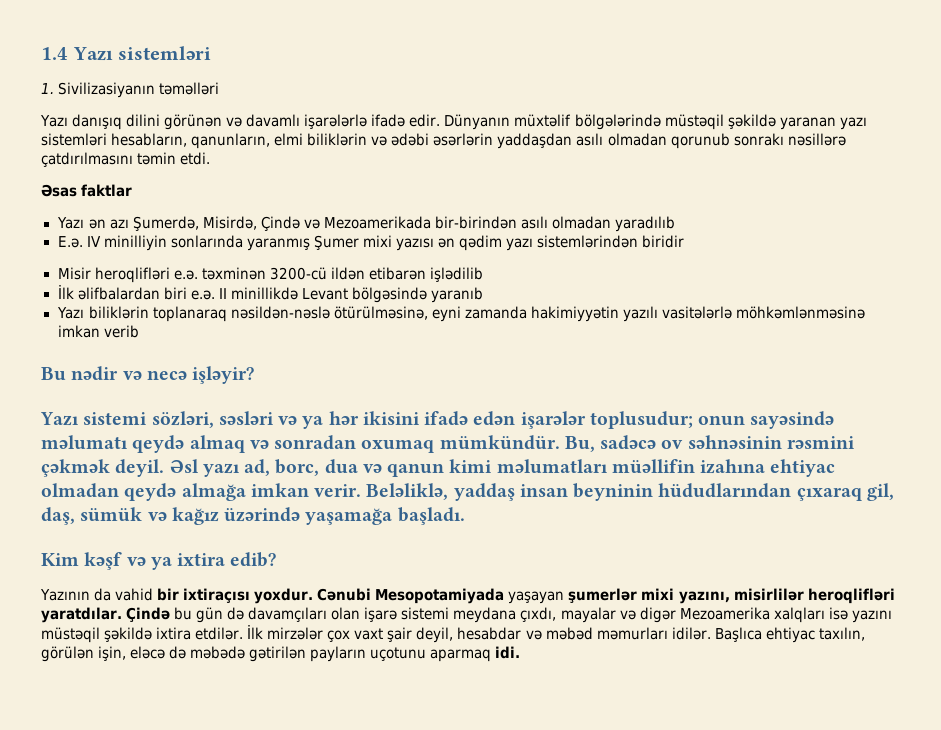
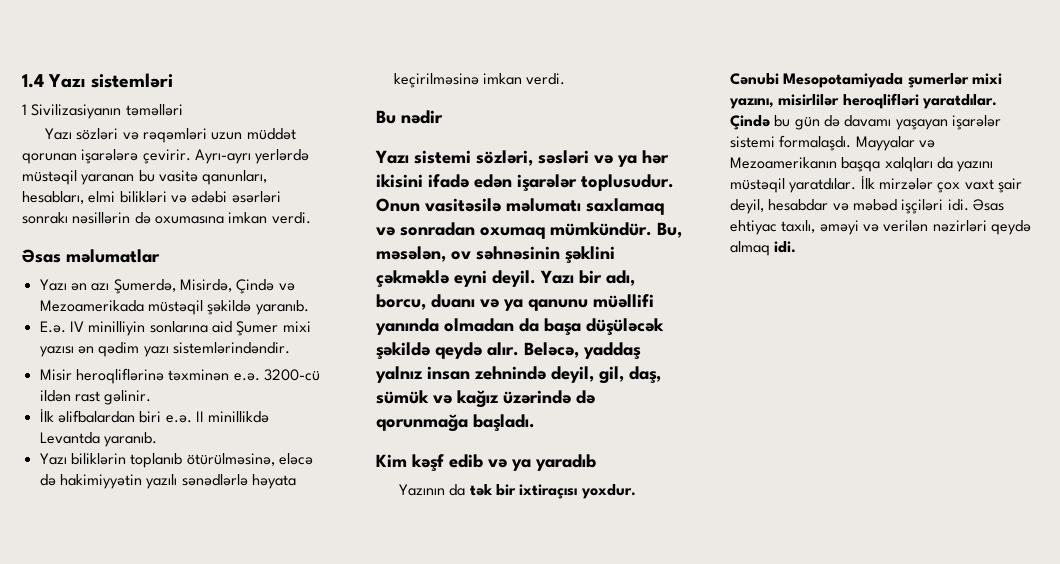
- 1. Sivilizasiyanın təməlləri
+ 1 Sivilizasiyanın təməlləri
- Yazı danışıq dilini görünən və davamlı işarələrlə ifadə edir. Dünyanın müxtəlif bölgələrində müstəqil şəkildə yaranan yazı sistemləri hesabların, qanunların, elmi biliklərin və ədəbi əsərlərin yaddaşdan asılı olmadan qorunub sonrakı nəsillərə çatdırılmasını təmin etdi.
- Əsas faktlar
+ Yazı sözləri və rəqəmləri uzun müddət qorunan işarələrə çevirir. Ayrı-ayrı yerlərdə müstəqil yaranan bu vasitə qanunları, hesabları, elmi bilikləri və ədəbi əsərləri sonrakı nəsillərin də oxumasına imkan verdi.
+ Əsas məlumatlar
- Yazı ən azı Şumerdə, Misirdə, Çində və Mezoamerikada bir-birindən asılı olmadan yaradılıb
+ Yazı ən azı Şumerdə, Misirdə, Çində və Mezoamerikada müstəqil şəkildə yaranıb.
- E.ə. IV minilliyin sonlarında yaranmış Şumer mixi yazısı ən qədim yazı sistemlərindən biridir
+ E.ə. IV minilliyin sonlarına aid Şumer mixi yazısı ən qədim yazı sistemlərindəndir.
- Misir heroqlifləri e.ə. təxminən 3200-cü ildən etibarən işlədilib
+ Misir heroqliflərinə təxminən e.ə. 3200-cü ildən rast gəlinir.
- İlk əlifbalardan biri e.ə. II minillikdə Levant bölgəsində yaranıb
+ İlk əlifbalardan biri e.ə. II minillikdə Levantda yaranıb.
- Yazı biliklərin toplanaraq nəsildən-nəslə ötürülməsinə, eyni zamanda hakimiyyətin yazılı vasitələrlə möhkəmlənməsinə imkan verib
+ Yazı biliklərin toplanıb ötürülməsinə, eləcə də hakimiyyətin yazılı sənədlərlə həyata keçirilməsinə imkan verdi.
- Bu nədir və necə işləyir?
+ Bu nədir
- Yazı sistemi sözləri, səsləri və ya hər ikisini ifadə edən işarələr toplusudur; onun sayəsində məlumatı qeydə almaq və sonradan oxumaq mümkündür.
+ Yazı sistemi sözləri, səsləri və ya hər ikisini ifadə edən işarələr toplusudur. Onun vasitəsilə məlumatı saxlamaq və sonradan oxumaq mümkündür.
- Bu, sadəcə ov səhnəsinin rəsmini çəkmək deyil. Əsl yazı ad, borc, dua və qanun kimi məlumatları müəllifin izahına ehtiyac olmadan qeydə almağa imkan verir. Beləliklə, yaddaş insan beyninin hüdudlarından çıxaraq gil, daş, sümük və kağız üzərində yaşamağa başladı.
+ Bu, məsələn, ov səhnəsinin şəklini çəkməklə eyni deyil. Yazı bir adı, borcu, duanı və ya qanunu müəllifi yanında olmadan da başa düşüləcək şəkildə qeydə alır. Beləcə, yaddaş yalnız insan zehnində deyil, gil, daş, sümük və kağız üzərində də qorunmağa başladı.
- Kim kəşf və ya ixtira edib?
+ Kim kəşf edib və ya yaradıb
- Yazının da vahid bir ixtiraçısı yoxdur.
+ Yazının da tək bir ixtiraçısı yoxdur.
- Cənubi Mesopotamiyada yaşayan şumerlər mixi yazını, misirlilər heroqlifləri yaratdılar.
+ Cənubi Mesopotamiyada şumerlər mixi yazını, misirlilər heroqlifləri yaratdılar.
- Çində bu gün də davamçıları olan işarə sistemi meydana çıxdı, mayalar və digər Mezoamerika xalqları isə yazını müstəqil şəkildə ixtira etdilər.
+ Çində bu gün də davamı yaşayan işarələr sistemi formalaşdı. Mayyalar və Mezoamerikanın başqa xalqları da yazını müstəqil yaratdılar.
- İlk mirzələr çox vaxt şair deyil, hesabdar və məbəd məmurları idilər. Başlıca ehtiyac taxılın, görülən işin, eləcə də məbədə gətirilən payların uçotunu aparmaq idi.
+ İlk mirzələr çox vaxt şair deyil, hesabdar və məbəd işçiləri idi. Əsas ehtiyac taxılı, əməyi və verilən nəzirləri qeydə almaq idi.

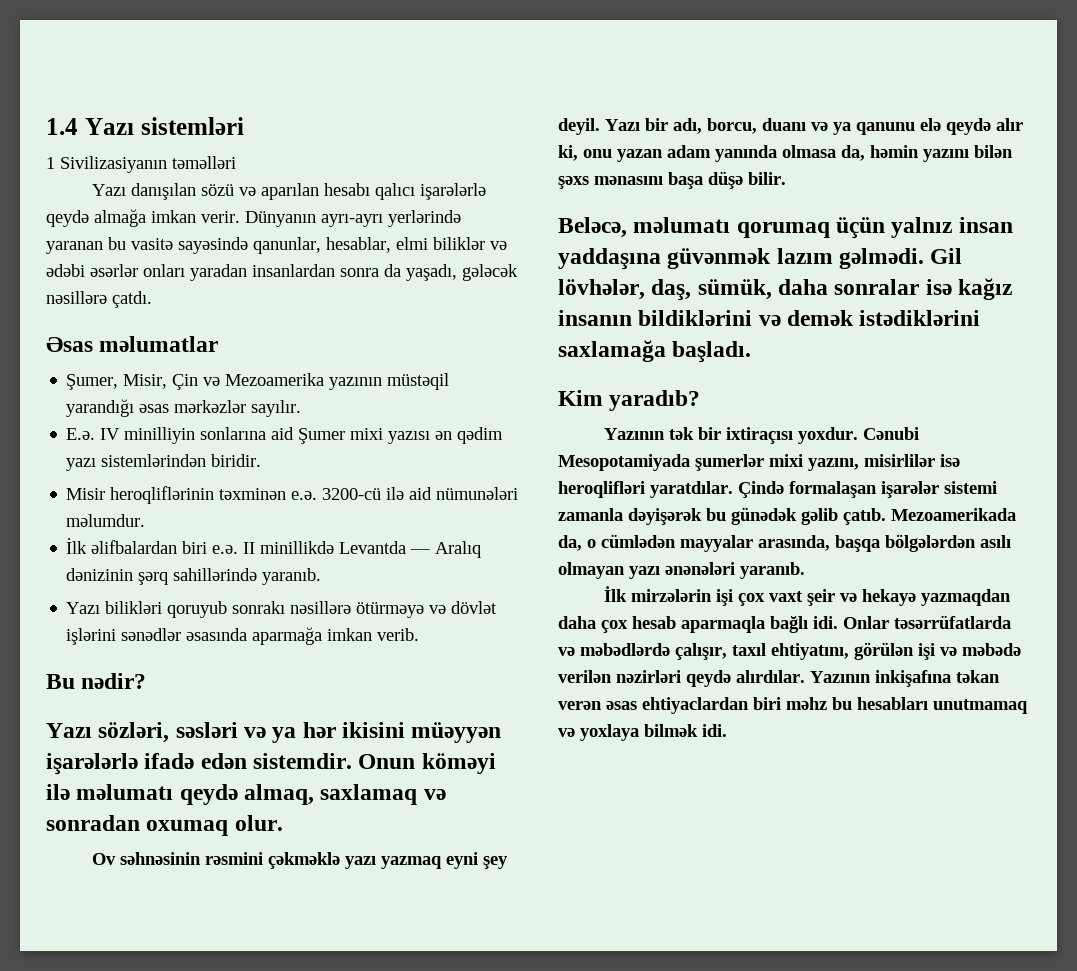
- Yazı sözləri və rəqəmləri uzun müddət qorunan işarələrə çevirir. Ayrı-ayrı yerlərdə müstəqil yaranan bu vasitə qanunları, hesabları, elmi bilikləri və ədəbi əsərləri sonrakı nəsillərin də oxumasına imkan verdi.
+ Yazı danışılan sözü və aparılan hesabı qalıcı işarələrlə qeydə almağa imkan verir. Dünyanın ayrı-ayrı yerlərində yaranan bu vasitə sayəsində qanunlar, hesablar, elmi biliklər və ədəbi əsərlər onları yaradan insanlardan sonra da yaşadı, gələcək nəsillərə çatdı.
  Əsas məlumatlar
- Yazı ən azı Şumerdə, Misirdə, Çində və Mezoamerikada müstəqil şəkildə yaranıb.
+ Şumer, Misir, Çin və Mezoamerika yazının müstəqil yarandığı əsas mərkəzlər sayılır.
- E.ə. IV minilliyin sonlarına aid Şumer mixi yazısı ən qədim yazı sistemlərindəndir.
+ E.ə. IV minilliyin sonlarına aid Şumer mixi yazısı ən qədim yazı sistemlərindən biridir.
- Misir heroqliflərinə təxminən e.ə. 3200-cü ildən rast gəlinir.
+ Misir heroqliflərinin təxminən e.ə. 3200-cü ilə aid nümunələri məlumdur.
- İlk əlifbalardan biri e.ə. II minillikdə Levantda yaranıb.
- Yazı biliklərin toplanıb ötürülməsinə, eləcə də hakimiyyətin yazılı sənədlərlə həyata keçirilməsinə imkan verdi.
+ İlk əlifbalardan biri e.ə. II minillikdə Levantda — Aralıq dənizinin şərq sahillərində yaranıb.
+ Yazı bilikləri qoruyub sonrakı nəsillərə ötürməyə və dövlət işlərini sənədlər əsasında aparmağa imkan verib.
- Bu nədir
- Yazı sistemi sözləri, səsləri və ya hər ikisini ifadə edən işarələr toplusudur. Onun vasitəsilə məlumatı saxlamaq və sonradan oxumaq mümkündür. Bu, məsələn, ov səhnəsinin şəklini çəkməklə eyni deyil.
+ Bu nədir?
+ Yazı sözləri, səsləri və ya hər ikisini müəyyən işarələrlə ifadə edən sistemdir. Onun köməyi ilə məlumatı qeydə almaq, saxlamaq və sonradan oxumaq olur.
+ Ov səhnəsinin rəsmini çəkməklə yazı yazmaq eyni şey deyil.
- Yazı bir adı, borcu, duanı və ya qanunu müəllifi yanında olmadan da başa düşüləcək şəkildə qeydə alır. Beləcə, yaddaş yalnız insan zehnində deyil, gil, daş, sümük və kağız üzərində də qorunmağa başladı.
- Kim kəşf edib və ya yaradıb
- Yazının da tək bir ixtiraçısı yoxdur.
+ Yazı bir adı, borcu, duanı və ya qanunu elə qeydə alır ki, onu yazan adam yanında olmasa da, həmin yazını bilən şəxs mənasını başa düşə bilir.
+ Beləcə, məlumatı qorumaq üçün yalnız insan yaddaşına güvənmək lazım gəlmədi. Gil lövhələr, daş, sümük, daha sonralar isə kağız insanın bildiklərini və demək istədiklərini saxlamağa başladı.
+ Kim yaradıb?
+ Yazının tək bir ixtiraçısı yoxdur.
- Cənubi Mesopotamiyada şumerlər mixi yazını, misirlilər heroqlifləri yaratdılar.
+ Cənubi Mesopotamiyada şumerlər mixi yazını, misirlilər isə heroqlifləri yaratdılar.
- Çində bu gün də davamı yaşayan işarələr sistemi formalaşdı. Mayyalar və Mezoamerikanın başqa xalqları da yazını müstəqil yaratdılar. İlk mirzələr çox vaxt şair deyil, hesabdar və məbəd işçiləri idi. Əsas ehtiyac taxılı, əməyi və verilən nəzirləri qeydə almaq idi.
+ Çində formalaşan işarələr sistemi zamanla dəyişərək bu günədək gəlib çatıb. Mezoamerikada da, o cümlədən mayyalar arasında, başqa bölgələrdən asılı olmayan yazı ənənələri yaranıb.
+ İlk mirzələrin işi çox vaxt şeir və hekayə yazmaqdan daha çox hesab aparmaqla bağlı idi. Onlar təsərrüfatlarda və məbədlərdə çalışır, taxıl ehtiyatını, görülən işi və məbədə verilən nəzirləri qeydə alırdılar. Yazının inkişafına təkan verən əsas ehtiyaclardan biri məhz bu hesabları unutmamaq və yoxlaya bilmək idi.

